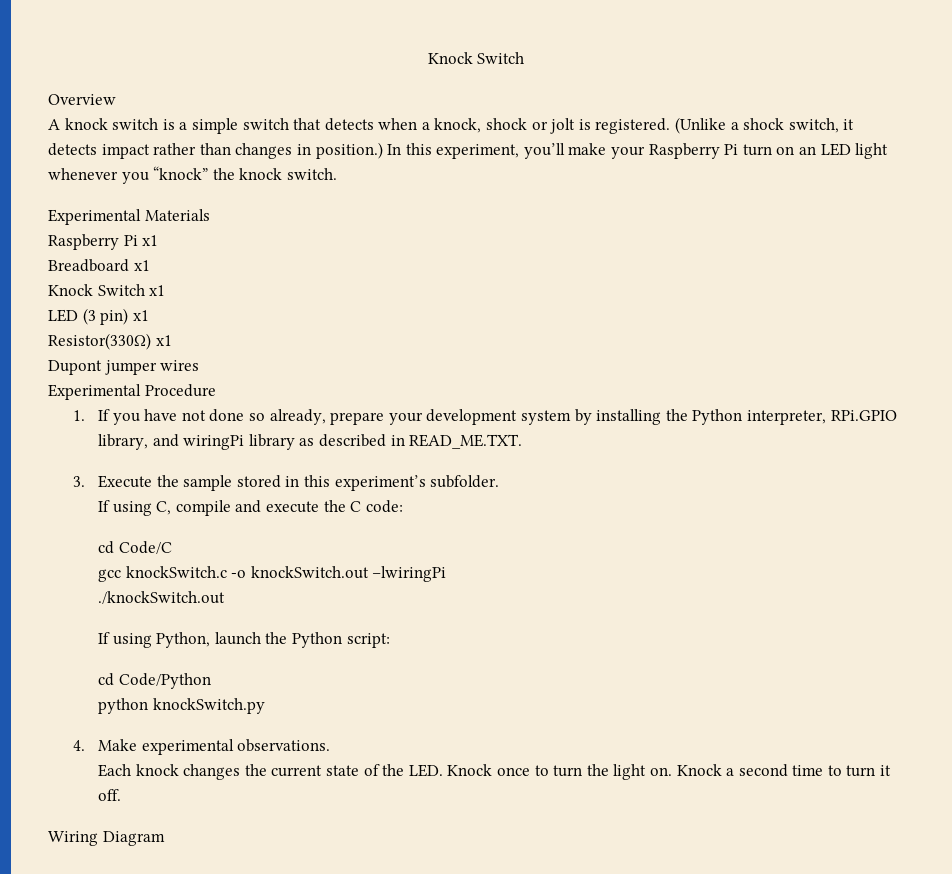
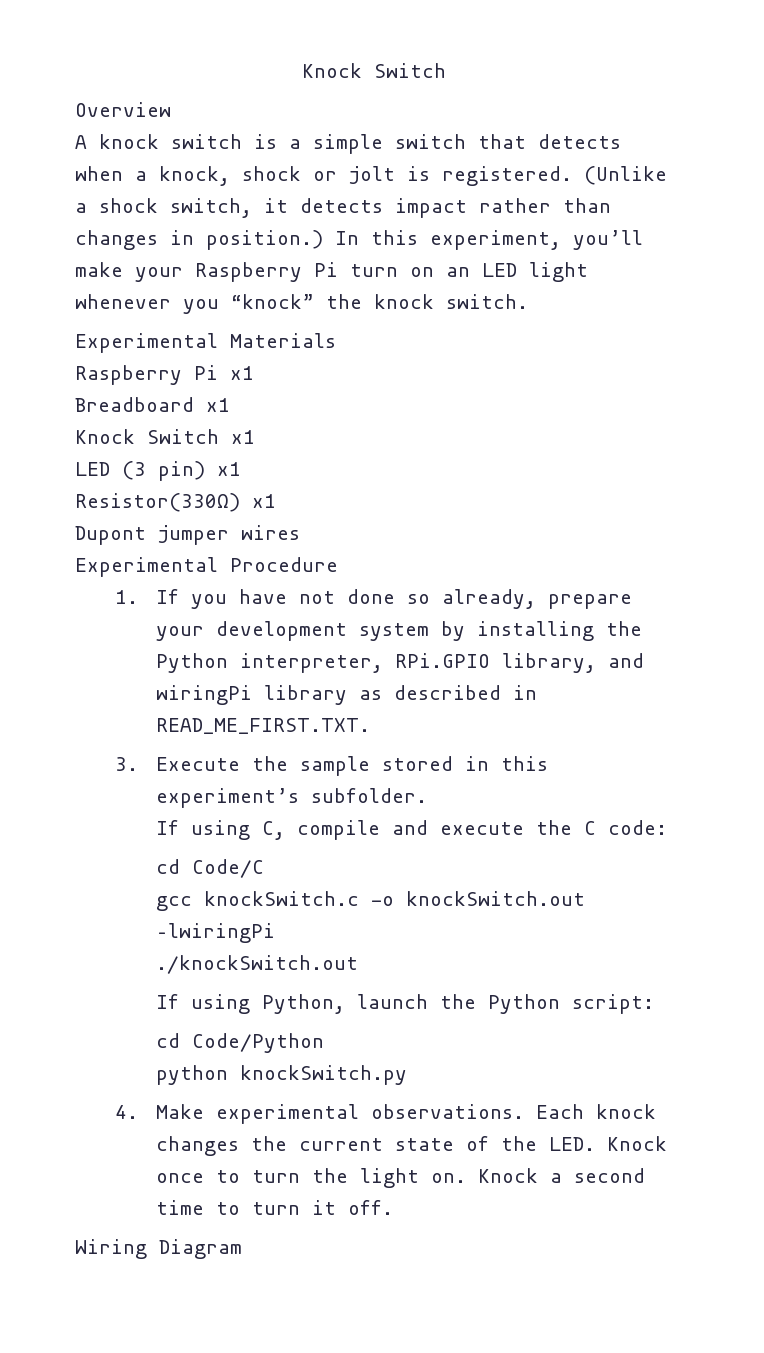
- 1. If you have not done so already, prepare your development system by installing the Python interpreter, RPi.GPIO library, and wiringPi library as described in READ_ME.TXT.
+ 1. If you have not done so already, prepare your development system by installing the Python interpreter, RPi.GPIO library, and wiringPi library as described in READ_ME_FIRST.TXT.
- 4. Make experimental observations.
- Each knock changes the current state of the LED. Knock once to turn the light on.
+ 4. Make experimental observations. Each knock changes the current state of the LED. Knock once to turn the light on.

